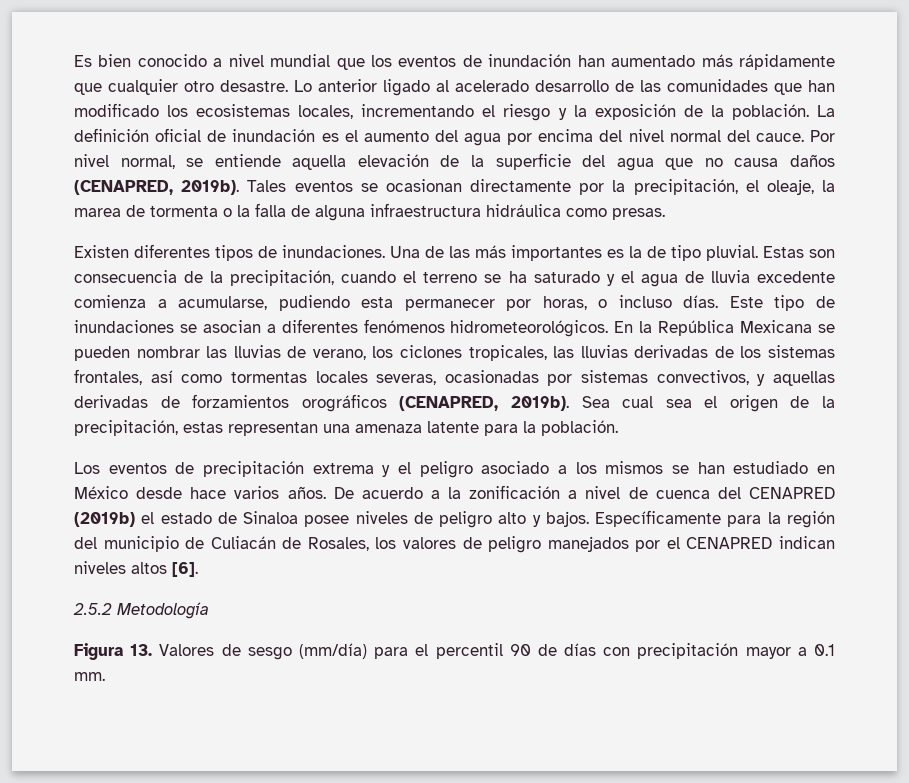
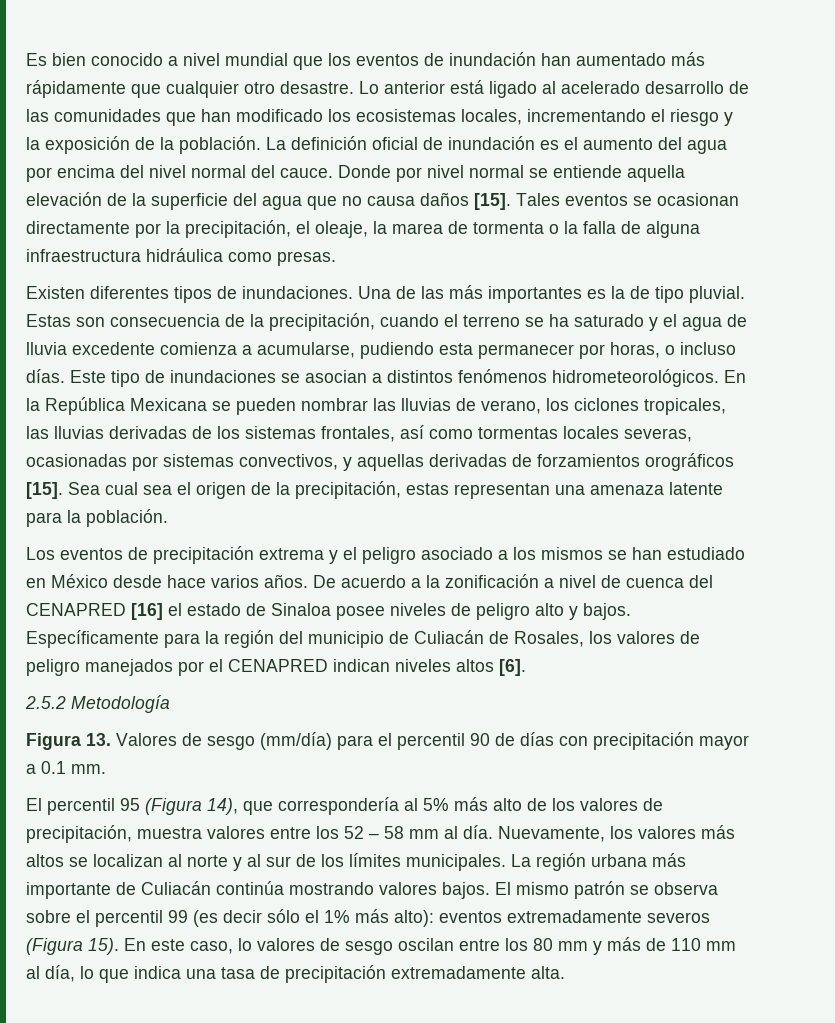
- Lo anterior ligado al acelerado desarrollo de las comunidades que han modificado los ecosistemas locales, incrementando el riesgo y la exposición de la población.
+ Lo anterior está ligado al acelerado desarrollo de las comunidades que han modificado los ecosistemas locales, incrementando el riesgo y la exposición de la población.
- Por nivel normal, se entiende aquella elevación de la superficie del agua que no causa daños (CENAPRED, 2019b).
+ Donde por nivel normal se entiende aquella elevación de la superficie del agua que no causa daños [15].
- Este tipo de inundaciones se asocian a diferentes fenómenos hidrometeorológicos.
+ Este tipo de inundaciones se asocian a distintos fenómenos hidrometeorológicos.
- En la República Mexicana se pueden nombrar las lluvias de verano, los ciclones tropicales, las lluvias derivadas de los sistemas frontales, así como tormentas locales severas, ocasionadas por sistemas convectivos, y aquellas derivadas de forzamientos orográficos (CENAPRED, 2019b).
+ En la República Mexicana se pueden nombrar las lluvias de verano, los ciclones tropicales, las lluvias derivadas de los sistemas frontales, así como tormentas locales severas, ocasionadas por sistemas convectivos, y aquellas derivadas de forzamientos orográficos [15].
- De acuerdo a la zonificación a nivel de cuenca del CENAPRED (2019b) el estado de Sinaloa posee niveles de peligro alto y bajos.
+ De acuerdo a la zonificación a nivel de cuenca del CENAPRED [16] el estado de Sinaloa posee niveles de peligro alto y bajos.
+ El percentil 95 (Figura 14), que correspondería al 5% más alto de los valores de precipitación, muestra valores entre los 52 – 58 mm al día. Nuevamente, los valores más altos se localizan al norte y al sur de los límites municipales. La región urbana más importante de Culiacán continúa mostrando valores bajos. El mismo patrón se observa sobre el percentil 99 (es decir sólo el 1% más alto): eventos extremadamente severos (Figura 15). En este caso, lo valores de sesgo oscilan entre los 80 mm y más de 110 mm al día, lo que indica una tasa de precipitación extremadamente alta.

